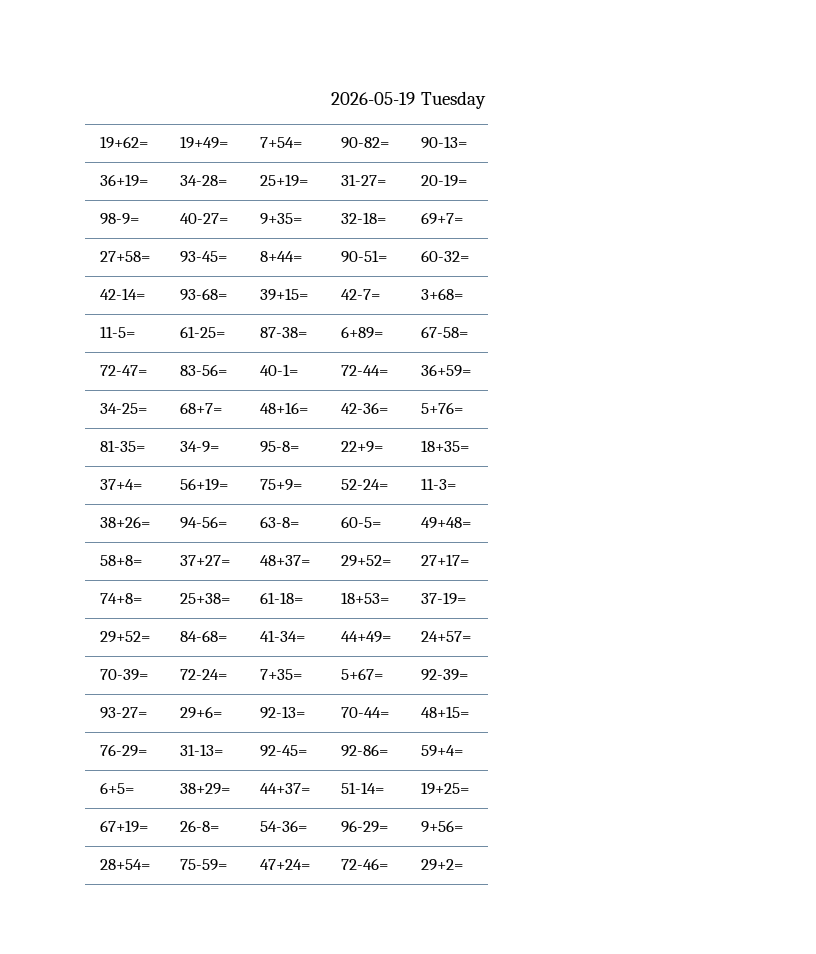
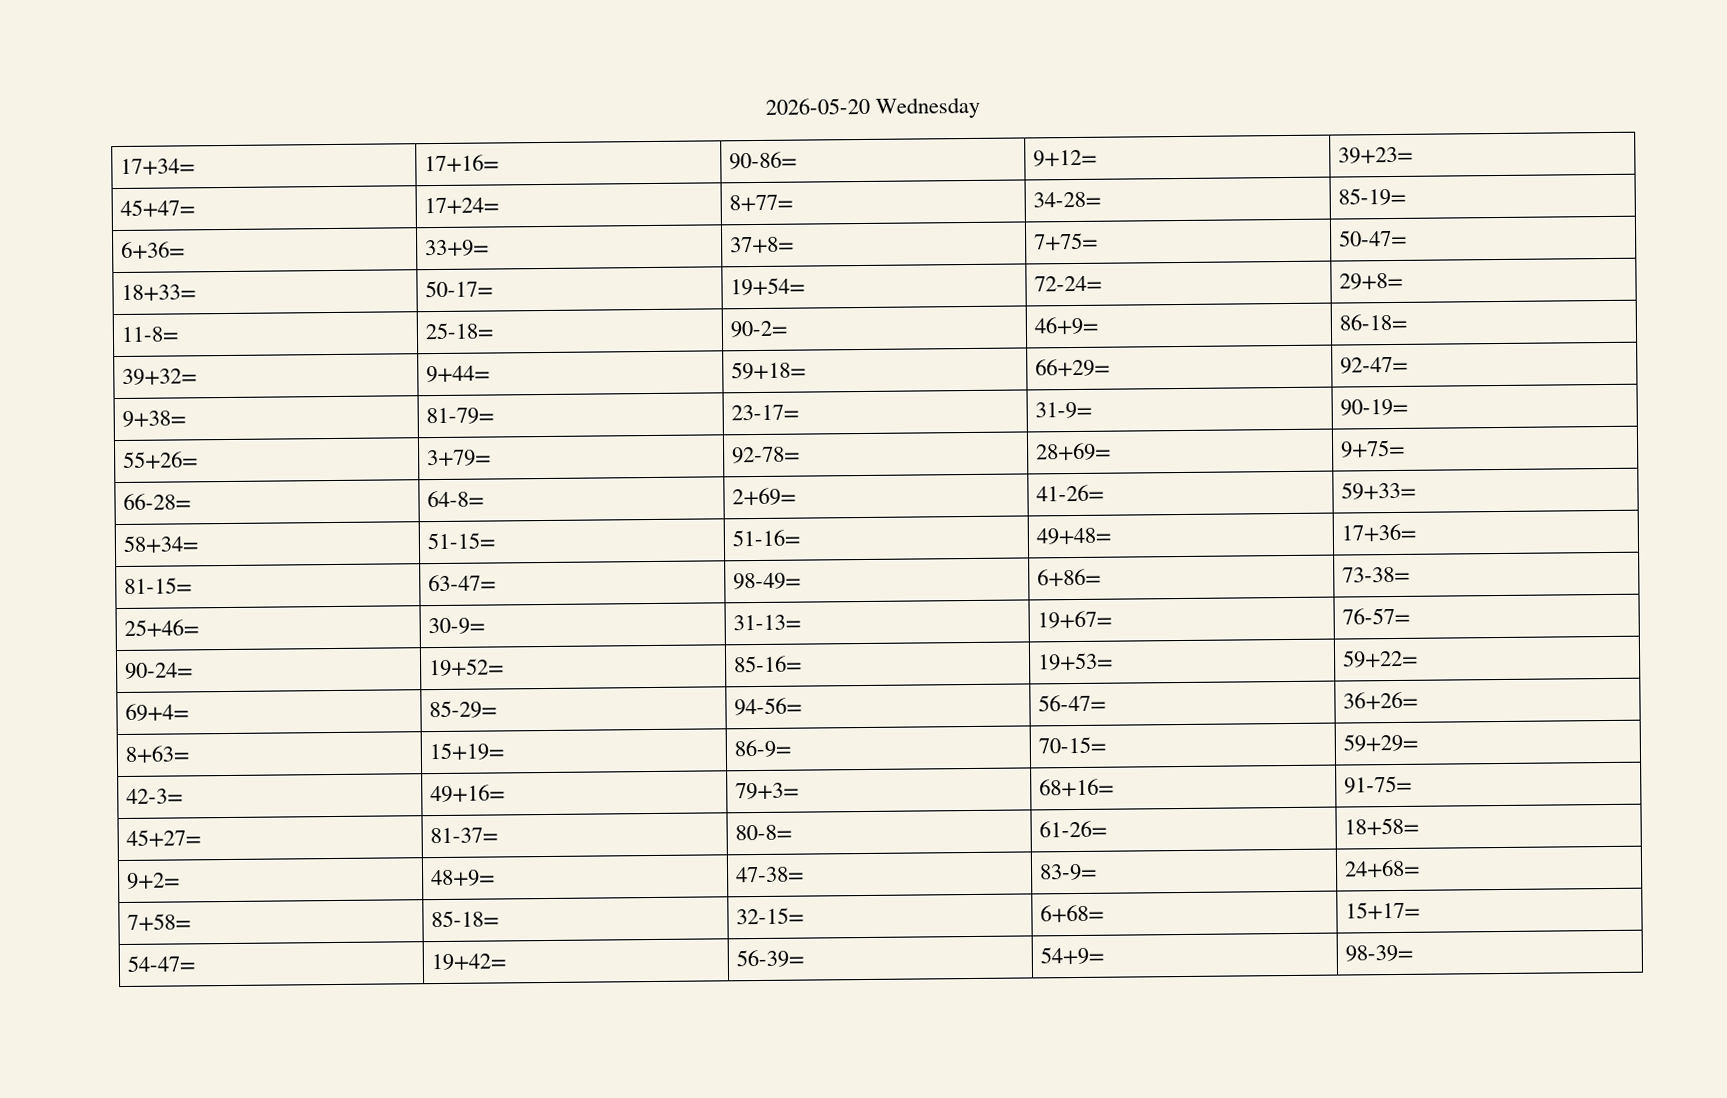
- 2026-05-19 Tuesday
- 19+62= | 19+49= | 7+54= | 90-82= | 90-13=
- 36+19= | 34-28= | 25+19= | 31-27= | 20-19=
- 98-9= | 40-27= | 9+35= | 32-18= | 69+7=
- 27+58= | 93-45= | 8+44= | 90-51= | 60-32=
- 42-14= | 93-68= | 39+15= | 42-7= | 3+68=
- 11-5= | 61-25= | 87-38= | 6+89= | 67-58=
- 72-47= | 83-56= | 40-1= | 72-44= | 36+59=
- 34-25= | 68+7= | 48+16= | 42-36= | 5+76=
- 81-35= | 34-9= | 95-8= | 22+9= | 18+35=
- 37+4= | 56+19= | 75+9= | 52-24= | 11-3=
- 38+26= | 94-56= | 63-8= | 60-5= | 49+48=
- 58+8= | 37+27= | 48+37= | 29+52= | 27+17=
- 74+8= | 25+38= | 61-18= | 18+53= | 37-19=
- 29+52= | 84-68= | 41-34= | 44+49= | 24+57=
- 70-39= | 72-24= | 7+35= | 5+67= | 92-39=
- 93-27= | 29+6= | 92-13= | 70-44= | 48+15=
- 76-29= | 31-13= | 92-45= | 92-86= | 59+4=
- 6+5= | 38+29= | 44+37= | 51-14= | 19+25=
- 67+19= | 26-8= | 54-36= | 96-29= | 9+56=
- 28+54= | 75-59= | 47+24= | 72-46= | 29+2=
+ 2026-05-20 Wednesday
+ 17+34= | 17+16= | 90-86= | 9+12= | 39+23=
+ 45+47= | 17+24= | 8+77= | 34-28= | 85-19=
+ 6+36= | 33+9= | 37+8= | 7+75= | 50-47=
+ 18+33= | 50-17= | 19+54= | 72-24= | 29+8=
+ 11-8= | 25-18= | 90-2= | 46+9= | 86-18=
+ 39+32= | 9+44= | 59+18= | 66+29= | 92-47=
+ 9+38= | 81-79= | 23-17= | 31-9= | 90-19=
+ 55+26= | 3+79= | 92-78= | 28+69= | 9+75=
+ 66-28= | 64-8= | 2+69= | 41-26= | 59+33=
+ 58+34= | 51-15= | 51-16= | 49+48= | 17+36=
+ 81-15= | 63-47= | 98-49= | 6+86= | 73-38=
+ 25+46= | 30-9= | 31-13= | 19+67= | 76-57=
+ 90-24= | 19+52= | 85-16= | 19+53= | 59+22=
+ 69+4= | 85-29= | 94-56= | 56-47= | 36+26=
+ 8+63= | 15+19= | 86-9= | 70-15= | 59+29=
+ 42-3= | 49+16= | 79+3= | 68+16= | 91-75=
+ 45+27= | 81-37= | 80-8= | 61-26= | 18+58=
+ 9+2= | 48+9= | 47-38= | 83-9= | 24+68=
+ 7+58= | 85-18= | 32-15= | 6+68= | 15+17=
+ 54-47= | 19+42= | 56-39= | 54+9= | 98-39=

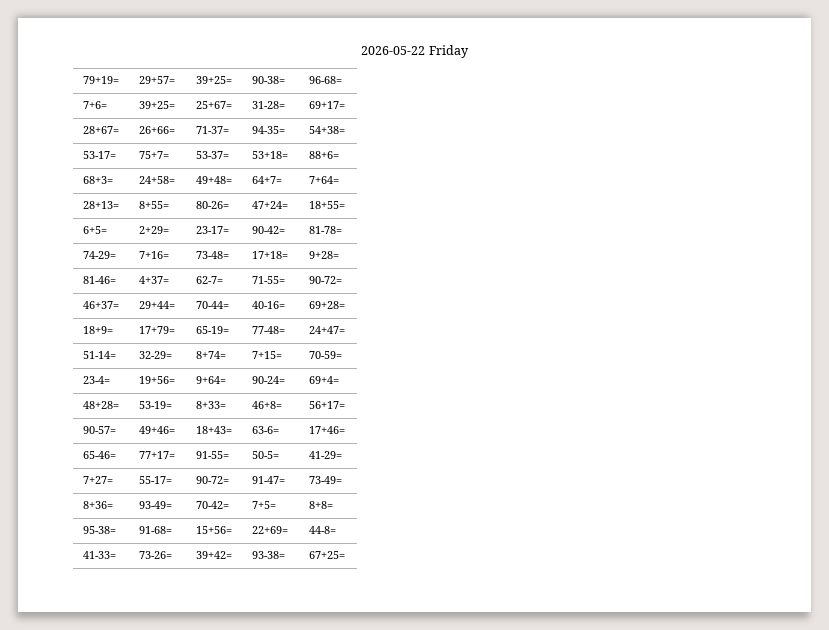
- 2026-05-20 Wednesday
- 17+34= | 17+16= | 90-86= | 9+12= | 39+23=
- 45+47= | 17+24= | 8+77= | 34-28= | 85-19=
- 6+36= | 33+9= | 37+8= | 7+75= | 50-47=
- 18+33= | 50-17= | 19+54= | 72-24= | 29+8=
- 11-8= | 25-18= | 90-2= | 46+9= | 86-18=
- 39+32= | 9+44= | 59+18= | 66+29= | 92-47=
- 9+38= | 81-79= | 23-17= | 31-9= | 90-19=
- 55+26= | 3+79= | 92-78= | 28+69= | 9+75=
- 66-28= | 64-8= | 2+69= | 41-26= | 59+33=
- 58+34= | 51-15= | 51-16= | 49+48= | 17+36=
- 81-15= | 63-47= | 98-49= | 6+86= | 73-38=
- 25+46= | 30-9= | 31-13= | 19+67= | 76-57=
- 90-24= | 19+52= | 85-16= | 19+53= | 59+22=
- 69+4= | 85-29= | 94-56= | 56-47= | 36+26=
- 8+63= | 15+19= | 86-9= | 70-15= | 59+29=
- 42-3= | 49+16= | 79+3= | 68+16= | 91-75=
- 45+27= | 81-37= | 80-8= | 61-26= | 18+58=
- 9+2= | 48+9= | 47-38= | 83-9= | 24+68=
- 7+58= | 85-18= | 32-15= | 6+68= | 15+17=
- 54-47= | 19+42= | 56-39= | 54+9= | 98-39=
+ 2026-05-22 Friday
+ 79+19= | 29+57= | 39+25= | 90-38= | 96-68=
+ 7+6= | 39+25= | 25+67= | 31-28= | 69+17=
+ 28+67= | 26+66= | 71-37= | 94-35= | 54+38=
+ 53-17= | 75+7= | 53-37= | 53+18= | 88+6=
+ 68+3= | 24+58= | 49+48= | 64+7= | 7+64=
+ 28+13= | 8+55= | 80-26= | 47+24= | 18+55=
+ 6+5= | 2+29= | 23-17= | 90-42= | 81-78=
+ 74-29= | 7+16= | 73-48= | 17+18= | 9+28=
+ 81-46= | 4+37= | 62-7= | 71-55= | 90-72=
+ 46+37= | 29+44= | 70-44= | 40-16= | 69+28=
+ 18+9= | 17+79= | 65-19= | 77-48= | 24+47=
+ 51-14= | 32-29= | 8+74= | 7+15= | 70-59=
+ 23-4= | 19+56= | 9+64= | 90-24= | 69+4=
+ 48+28= | 53-19= | 8+33= | 46+8= | 56+17=
+ 90-57= | 49+46= | 18+43= | 63-6= | 17+46=
+ 65-46= | 77+17= | 91-55= | 50-5= | 41-29=
+ 7+27= | 55-17= | 90-72= | 91-47= | 73-49=
+ 8+36= | 93-49= | 70-42= | 7+5= | 8+8=
+ 95-38= | 91-68= | 15+56= | 22+69= | 44-8=
+ 41-33= | 73-26= | 39+42= | 93-38= | 67+25=

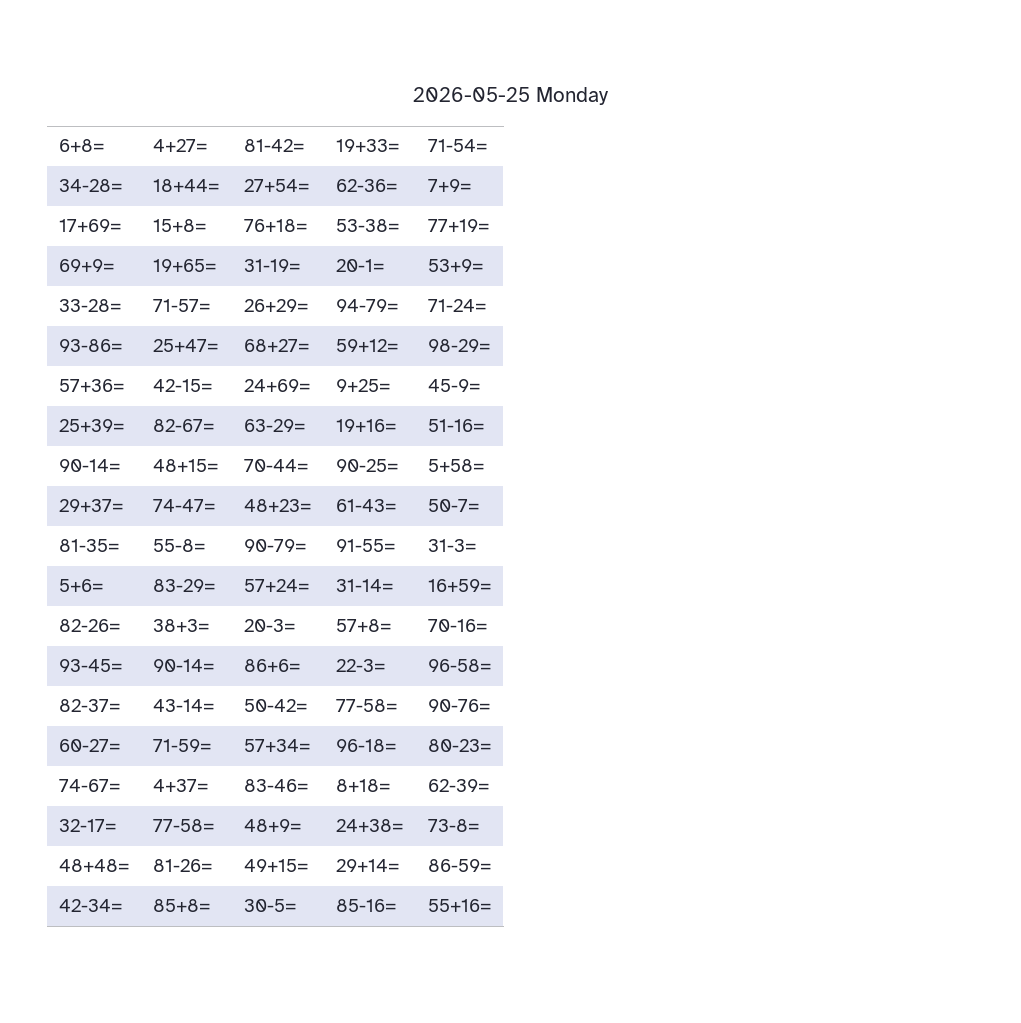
- 2026-05-22 Friday
- 79+19= | 29+57= | 39+25= | 90-38= | 96-68=
- 7+6= | 39+25= | 25+67= | 31-28= | 69+17=
- 28+67= | 26+66= | 71-37= | 94-35= | 54+38=
- 53-17= | 75+7= | 53-37= | 53+18= | 88+6=
- 68+3= | 24+58= | 49+48= | 64+7= | 7+64=
- 28+13= | 8+55= | 80-26= | 47+24= | 18+55=
- 6+5= | 2+29= | 23-17= | 90-42= | 81-78=
- 74-29= | 7+16= | 73-48= | 17+18= | 9+28=
- 81-46= | 4+37= | 62-7= | 71-55= | 90-72=
- 46+37= | 29+44= | 70-44= | 40-16= | 69+28=
- 18+9= | 17+79= | 65-19= | 77-48= | 24+47=
- 51-14= | 32-29= | 8+74= | 7+15= | 70-59=
- 23-4= | 19+56= | 9+64= | 90-24= | 69+4=
- 48+28= | 53-19= | 8+33= | 46+8= | 56+17=
- 90-57= | 49+46= | 18+43= | 63-6= | 17+46=
- 65-46= | 77+17= | 91-55= | 50-5= | 41-29=
- 7+27= | 55-17= | 90-72= | 91-47= | 73-49=
- 8+36= | 93-49= | 70-42= | 7+5= | 8+8=
- 95-38= | 91-68= | 15+56= | 22+69= | 44-8=
- 41-33= | 73-26= | 39+42= | 93-38= | 67+25=
+ 2026-05-25 Monday
+ 6+8= | 4+27= | 81-42= | 19+33= | 71-54=
+ 34-28= | 18+44= | 27+54= | 62-36= | 7+9=
+ 17+69= | 15+8= | 76+18= | 53-38= | 77+19=
+ 69+9= | 19+65= | 31-19= | 20-1= | 53+9=
+ 33-28= | 71-57= | 26+29= | 94-79= | 71-24=
+ 93-86= | 25+47= | 68+27= | 59+12= | 98-29=
+ 57+36= | 42-15= | 24+69= | 9+25= | 45-9=
+ 25+39= | 82-67= | 63-29= | 19+16= | 51-16=
+ 90-14= | 48+15= | 70-44= | 90-25= | 5+58=
+ 29+37= | 74-47= | 48+23= | 61-43= | 50-7=
+ 81-35= | 55-8= | 90-79= | 91-55= | 31-3=
+ 5+6= | 83-29= | 57+24= | 31-14= | 16+59=
+ 82-26= | 38+3= | 20-3= | 57+8= | 70-16=
+ 93-45= | 90-14= | 86+6= | 22-3= | 96-58=
+ 82-37= | 43-14= | 50-42= | 77-58= | 90-76=
+ 60-27= | 71-59= | 57+34= | 96-18= | 80-23=
+ 74-67= | 4+37= | 83-46= | 8+18= | 62-39=
+ 32-17= | 77-58= | 48+9= | 24+38= | 73-8=
+ 48+48= | 81-26= | 49+15= | 29+14= | 86-59=
+ 42-34= | 85+8= | 30-5= | 85-16= | 55+16=

